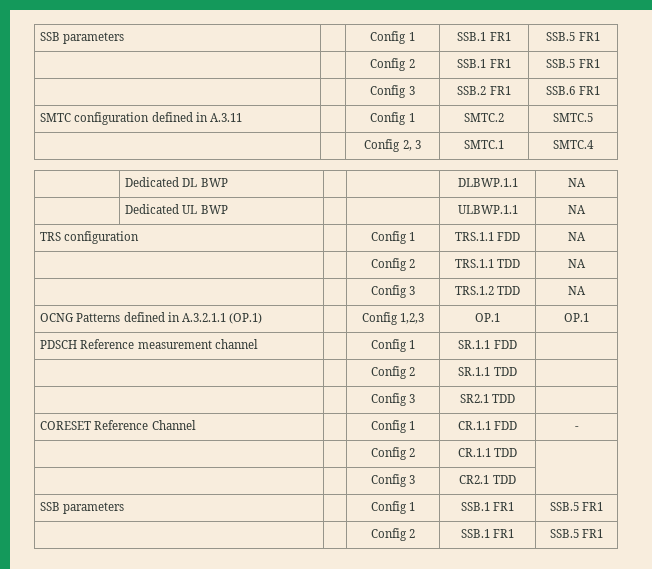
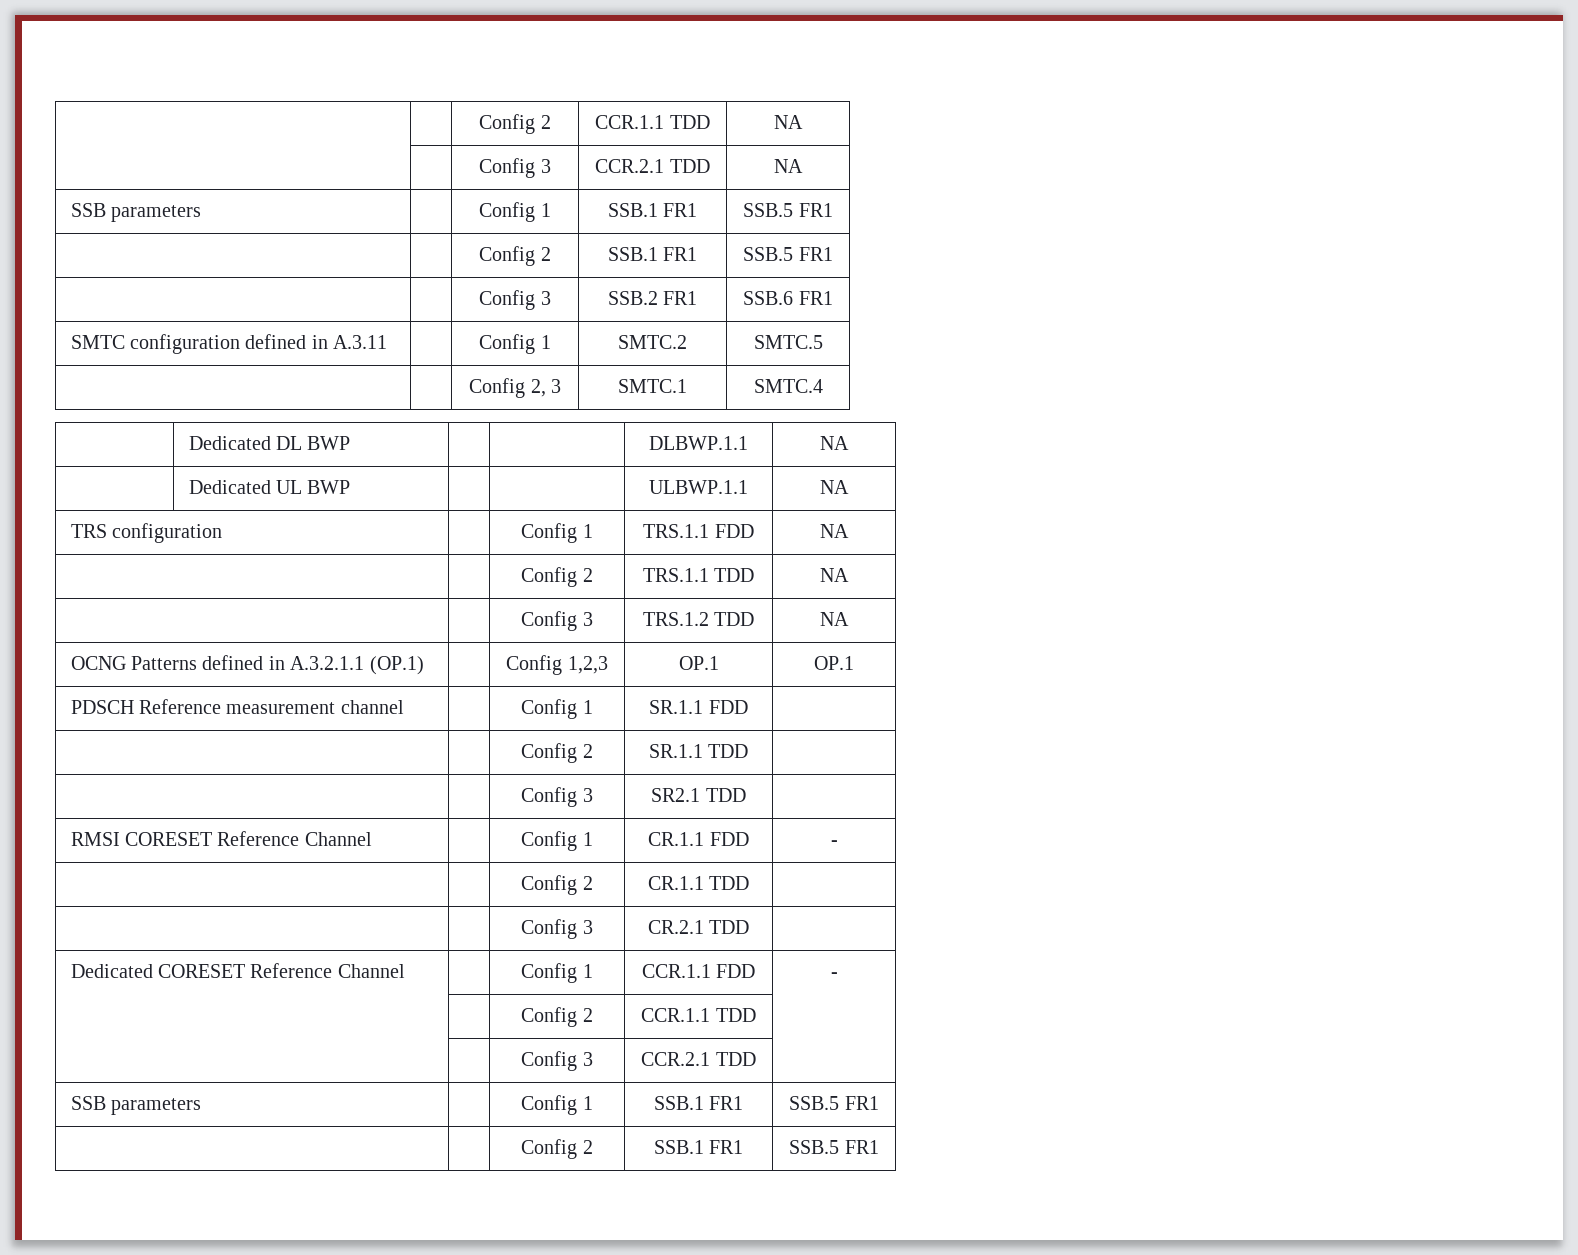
+ | | Config 2 | CCR.1.1 TDD | NA
+ | | Config 3 | CCR.2.1 TDD | NA
- CORESET Reference Channel | | Config 1 | CR.1.1 FDD | -
+ RMSI CORESET Reference Channel | | Config 1 | CR.1.1 FDD | -
- | | Config 3 | CR2.1 TDD |
+ | | Config 3 | CR.2.1 TDD |
+ Dedicated CORESET Reference Channel | | Config 1 | CCR.1.1 FDD | -
+ | | Config 2 | CCR.1.1 TDD |
+ | | Config 3 | CCR.2.1 TDD |

